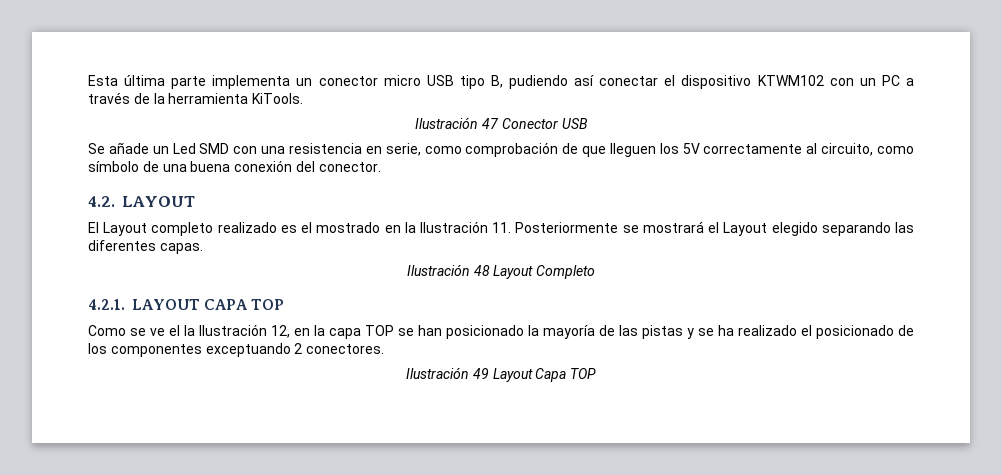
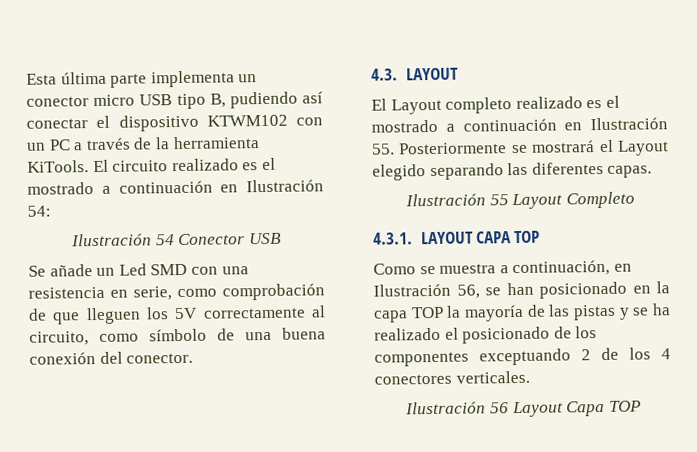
- Esta última parte implementa un conector micro USB tipo B, pudiendo así conectar el dispositivo KTWM102 con un PC a través de la herramienta KiTools.
- Ilustración 47 Conector USB
+ Esta última parte implementa un conector micro USB tipo B, pudiendo así conectar el dispositivo KTWM102 con un PC a través de la herramienta KiTools. El circuito realizado es el mostrado a continuación en Ilustración 54:
+ Ilustración 54 Conector USB
- 4.2. LAYOUT
+ 4.3. LAYOUT
- El Layout completo realizado es el mostrado en la Ilustración 11. Posteriormente se mostrará el Layout elegido separando las diferentes capas.
+ El Layout completo realizado es el mostrado a continuación en Ilustración 55. Posteriormente se mostrará el Layout elegido separando las diferentes capas.
- Ilustración 48 Layout Completo
+ Ilustración 55 Layout Completo
- 4.2.1. LAYOUT CAPA TOP
+ 4.3.1. LAYOUT CAPA TOP
- Como se ve el la Ilustración 12, en la capa TOP se han posicionado la mayoría de las pistas y se ha realizado el posicionado de los componentes exceptuando 2 conectores.
- Ilustración 49 Layout Capa TOP
+ Como se muestra a continuación, en Ilustración 56, se han posicionado en la capa TOP la mayoría de las pistas y se ha realizado el posicionado de los componentes exceptuando 2 de los 4 conectores verticales.
+ Ilustración 56 Layout Capa TOP

